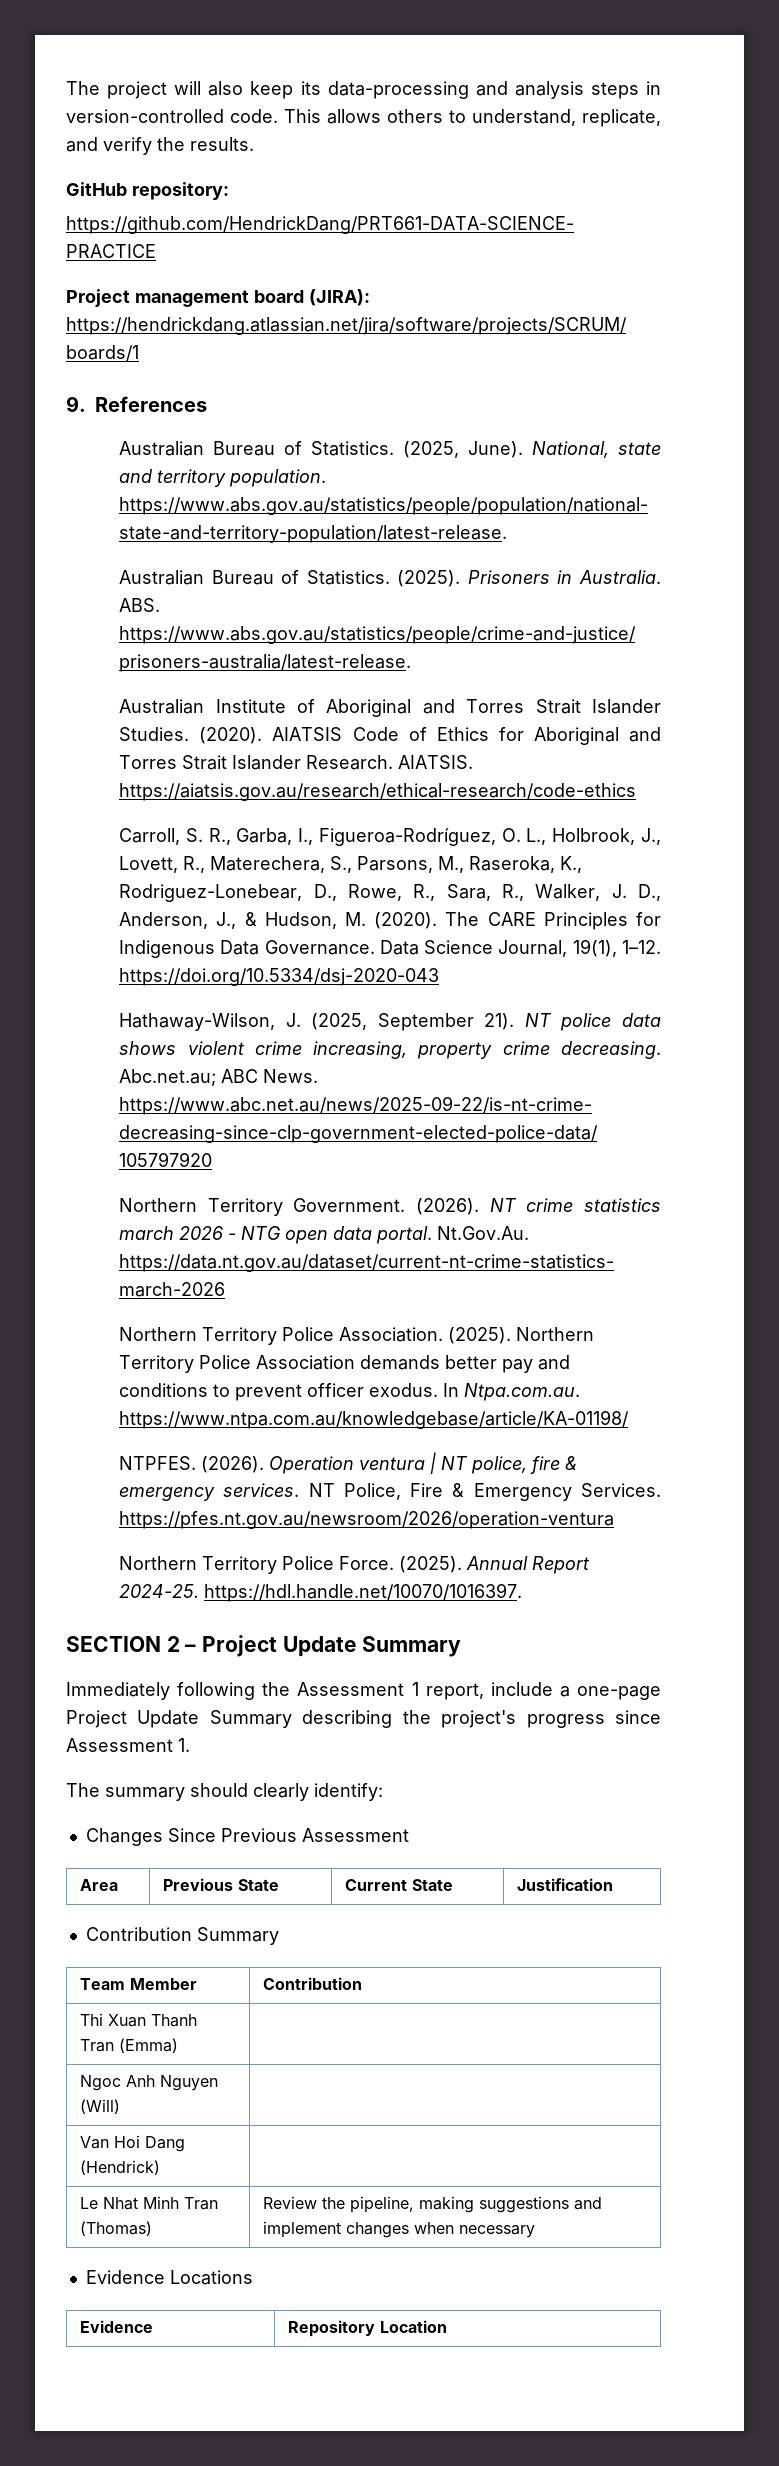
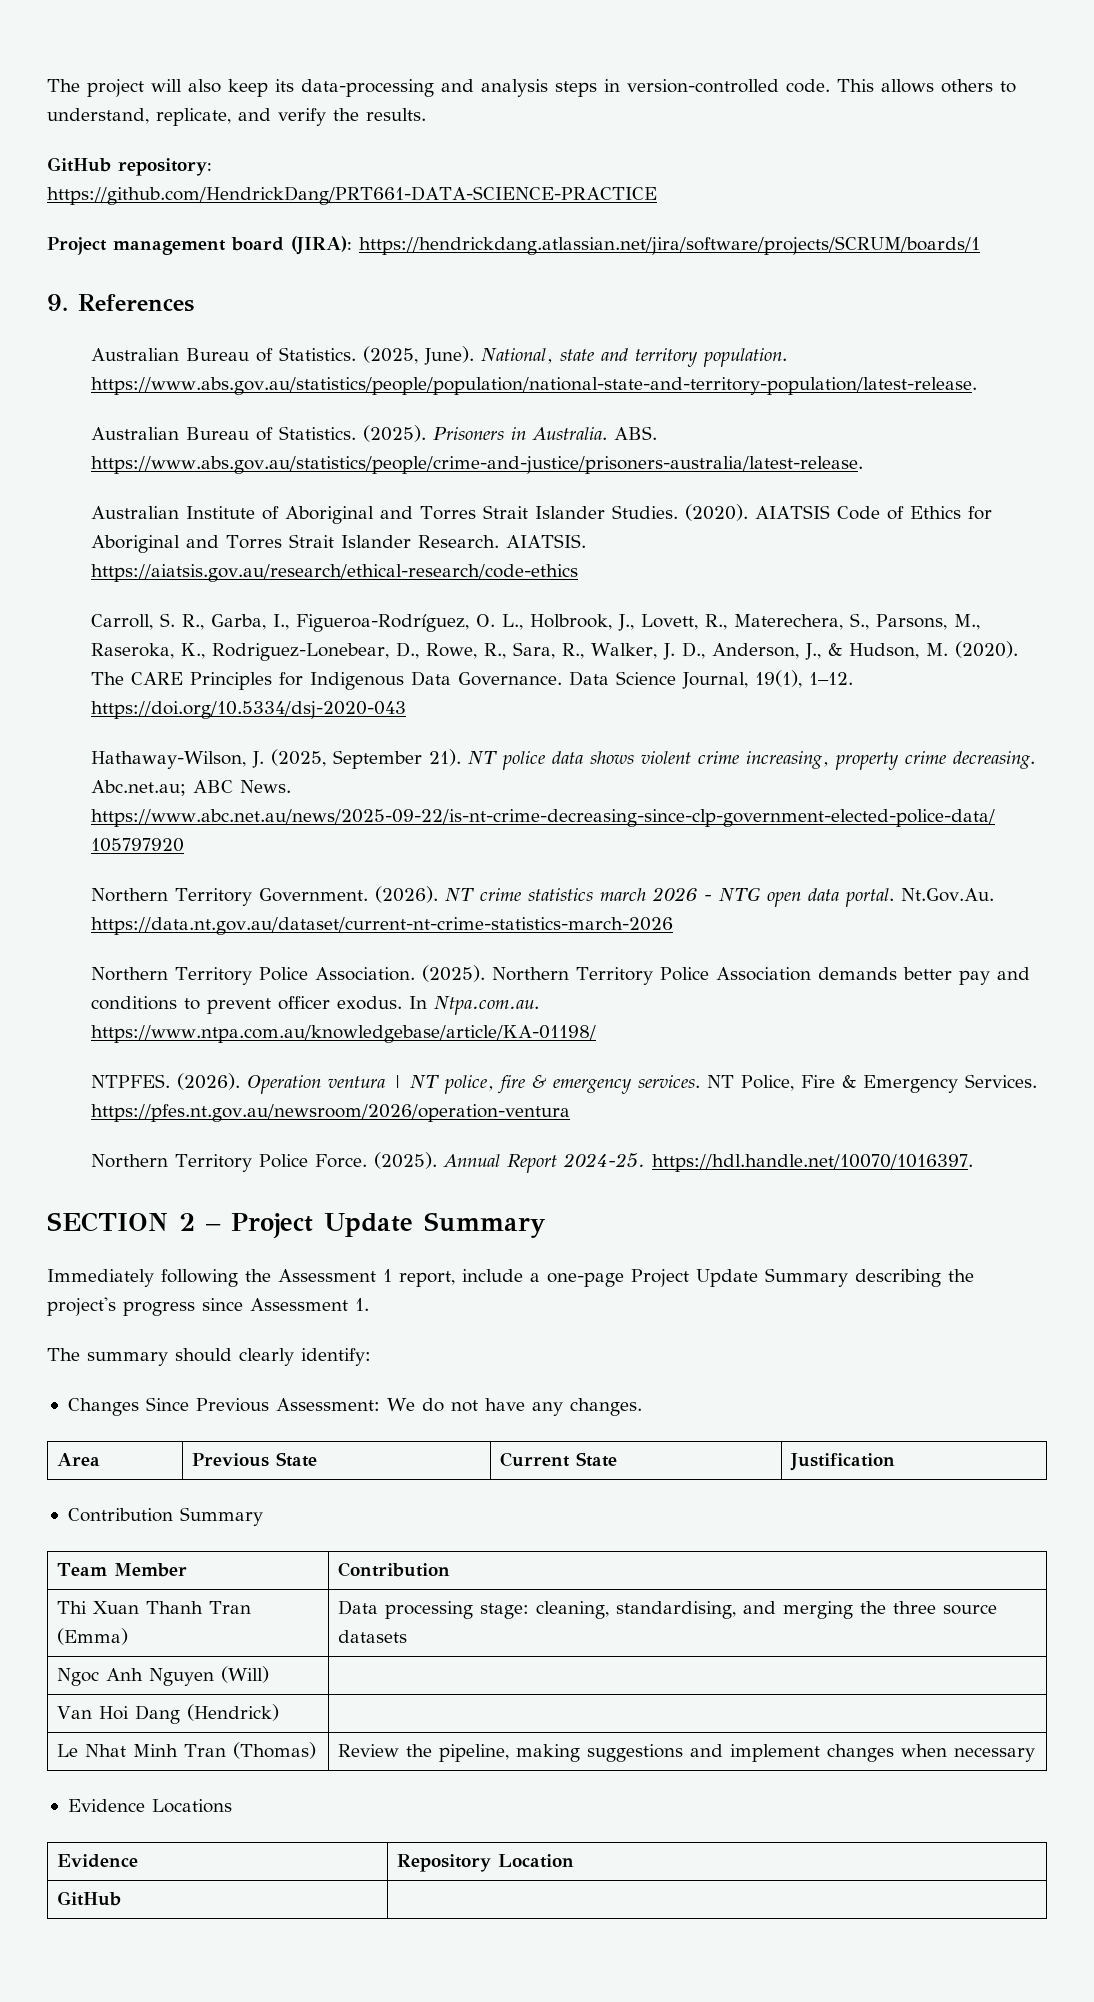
- Changes Since Previous Assessment
+ Changes Since Previous Assessment: We do not have any changes.
- Thi Xuan Thanh Tran (Emma) |
+ Thi Xuan Thanh Tran (Emma) | Data processing stage: cleaning, standardising, and merging the three source datasets
+ GitHub |

